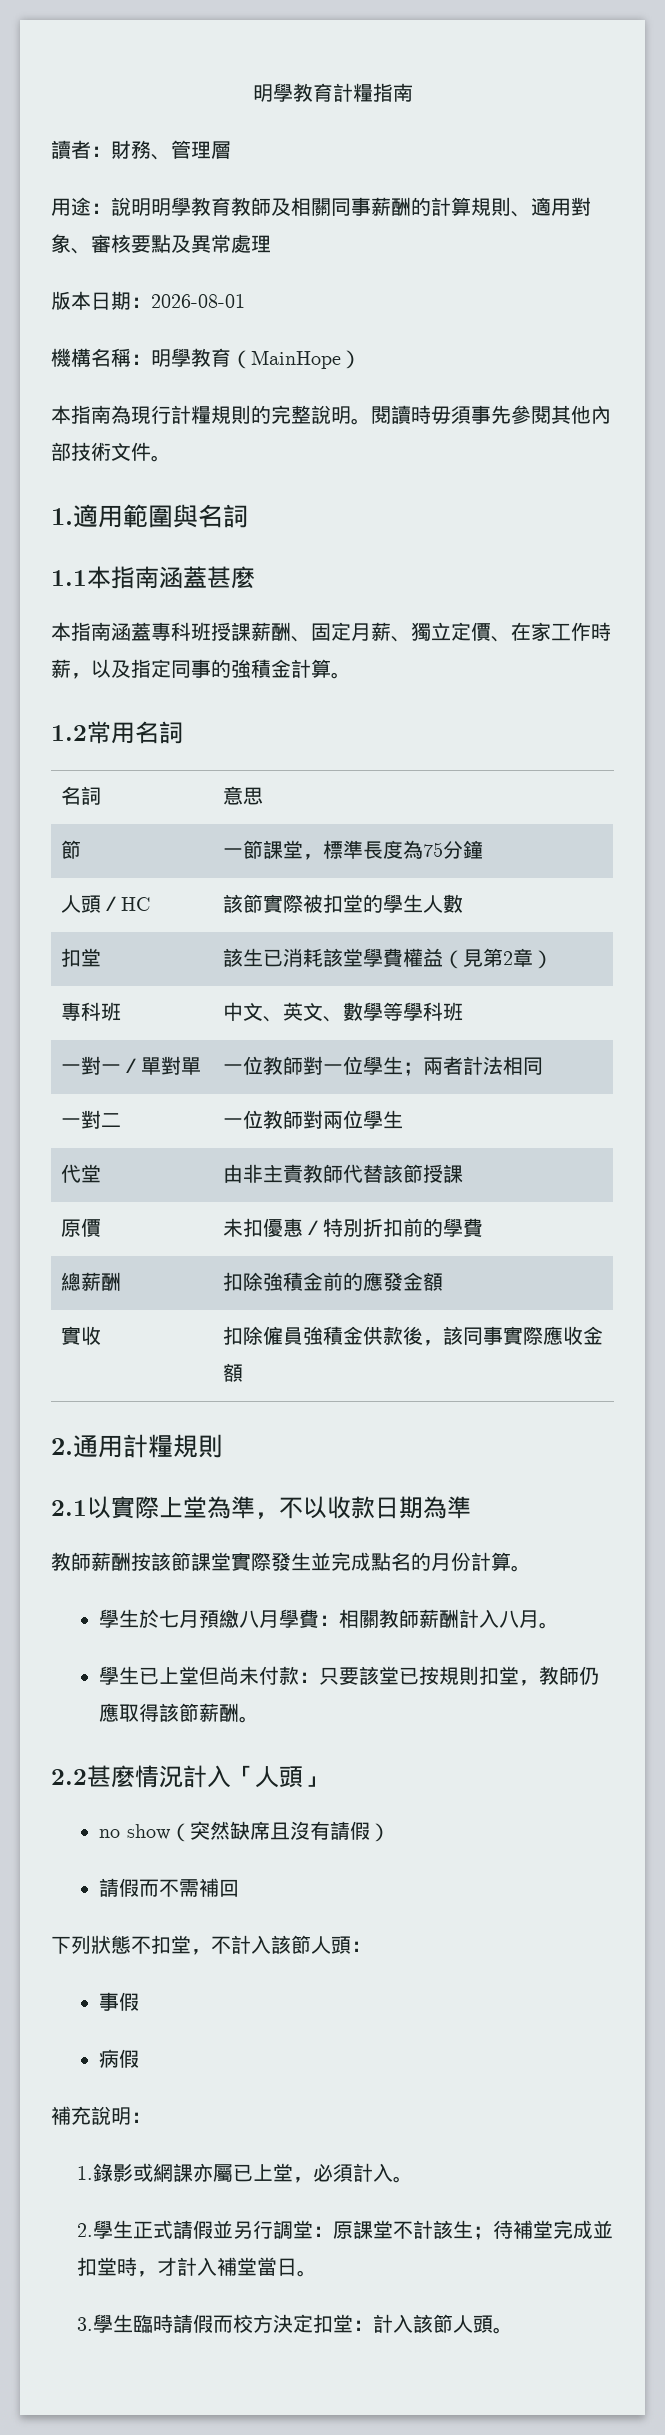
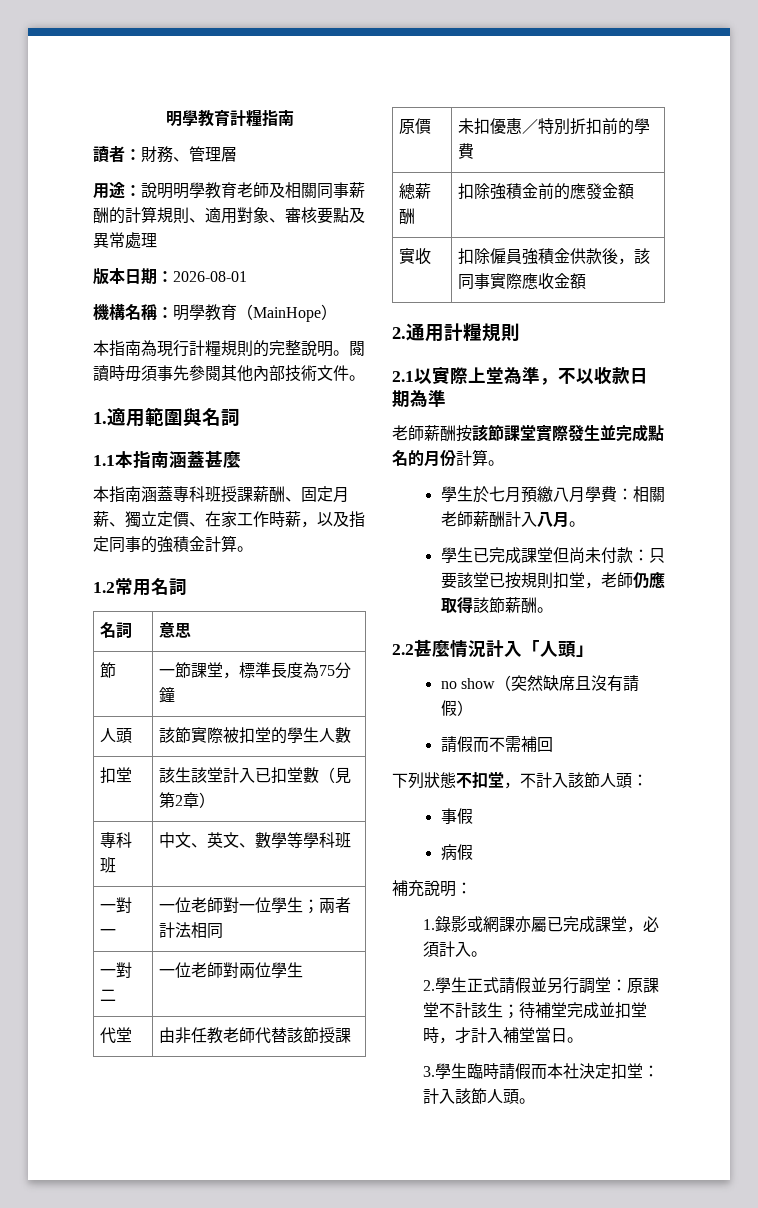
- 用途：說明明學教育教師及相關同事薪酬的計算規則、適用對象、審核要點及異常處理
+ 用途：說明明學教育老師及相關同事薪酬的計算規則、適用對象、審核要點及異常處理
- 人頭／HC | 該節實際被扣堂的學生人數
+ 人頭 | 該節實際被扣堂的學生人數
- 扣堂 | 該生已消耗該堂學費權益（見第2章）
+ 扣堂 | 該生該堂計入已扣堂數（見第2章）
- 一對一／單對單 | 一位教師對一位學生；兩者計法相同
+ 一對一 | 一位老師對一位學生；兩者計法相同
- 一對二 | 一位教師對兩位學生
+ 一對二 | 一位老師對兩位學生
- 代堂 | 由非主責教師代替該節授課
+ 代堂 | 由非任教老師代替該節授課
- 教師薪酬按該節課堂實際發生並完成點名的月份計算。
+ 老師薪酬按該節課堂實際發生並完成點名的月份計算。
- 學生於七月預繳八月學費：相關教師薪酬計入八月。
+ 學生於七月預繳八月學費：相關老師薪酬計入八月。
- 學生已上堂但尚未付款：只要該堂已按規則扣堂，教師仍應取得該節薪酬。
+ 學生已完成課堂但尚未付款：只要該堂已按規則扣堂，老師仍應取得該節薪酬。
- 1.錄影或網課亦屬已上堂，必須計入。
+ 1.錄影或網課亦屬已完成課堂，必須計入。
- 3.學生臨時請假而校方決定扣堂：計入該節人頭。
+ 3.學生臨時請假而本社決定扣堂：計入該節人頭。

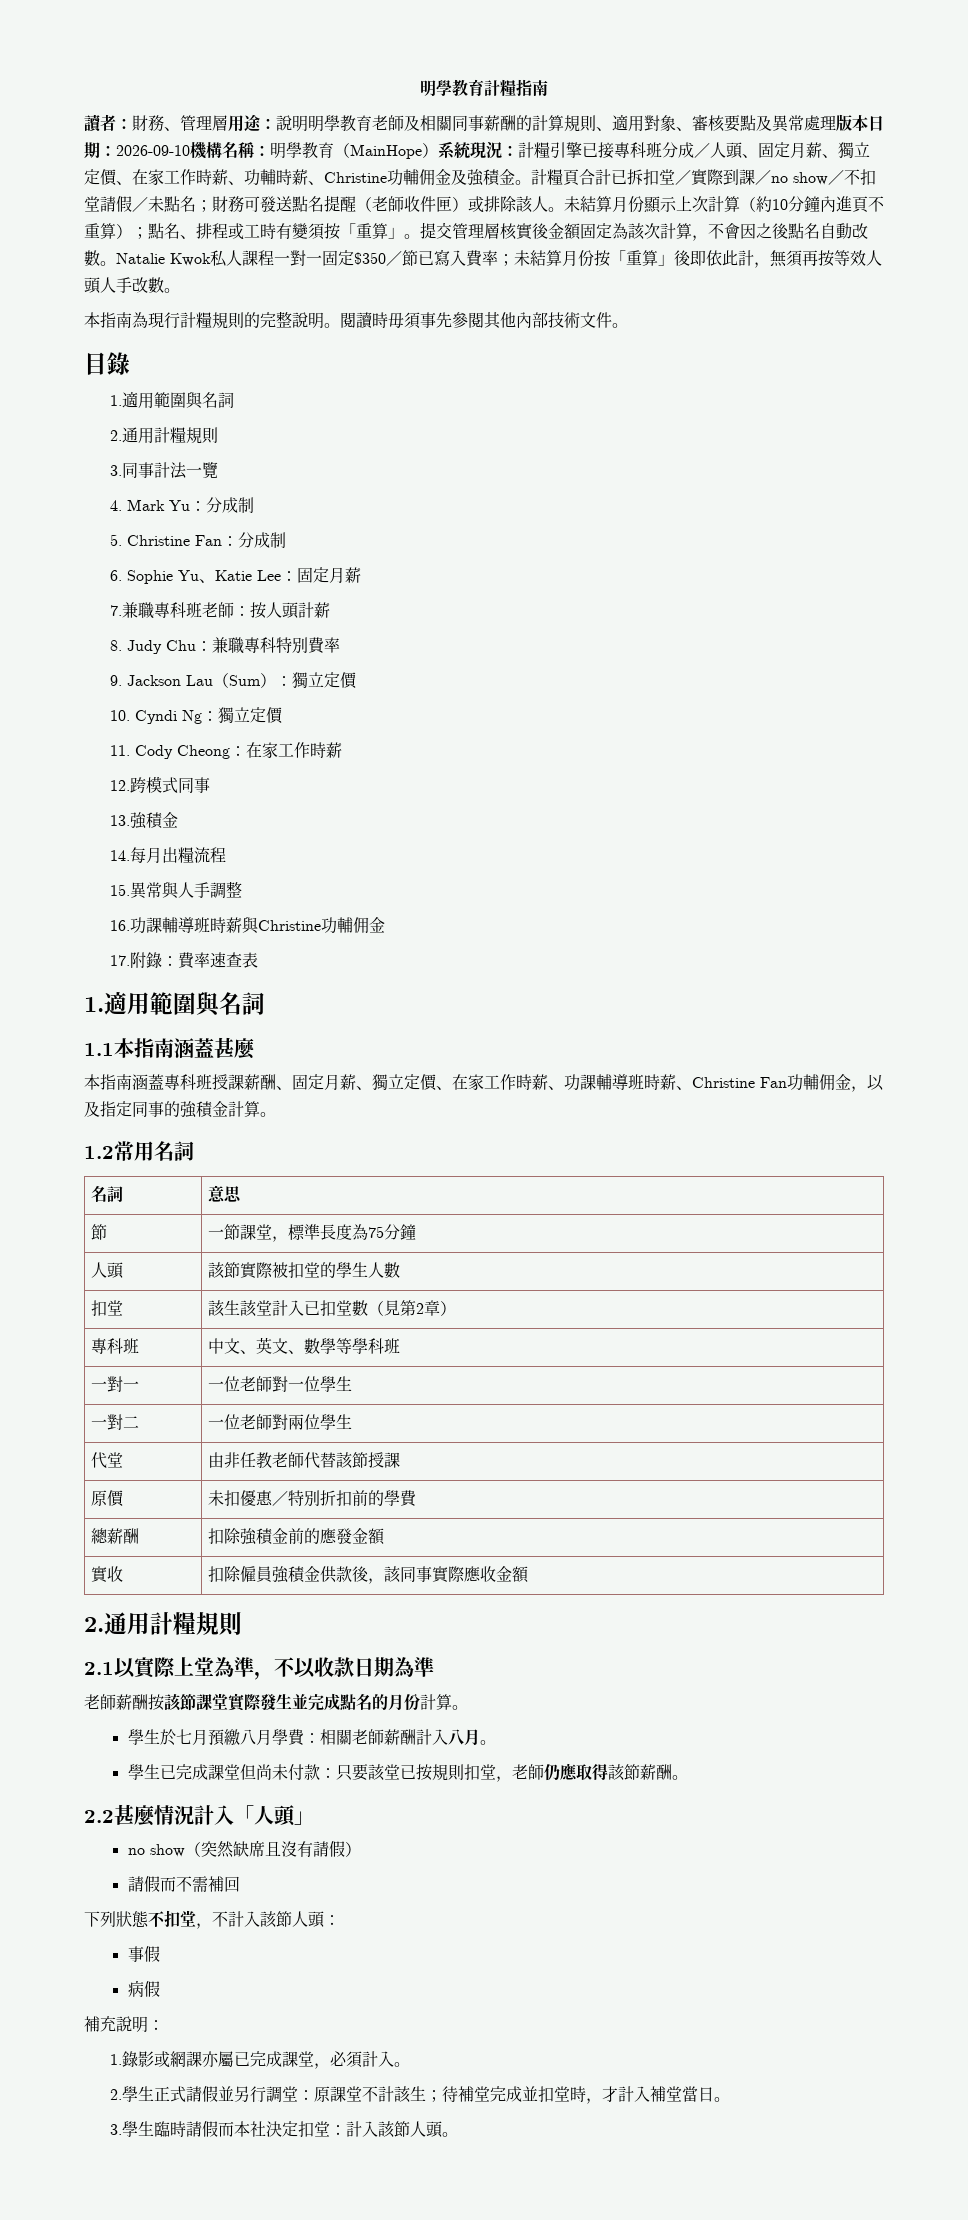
- 讀者：財務、管理層
- 用途：說明明學教育老師及相關同事薪酬的計算規則、適用對象、審核要點及異常處理
- 版本日期：2026-08-01
- 機構名稱：明學教育（MainHope）
+ 讀者：財務、管理層用途：說明明學教育老師及相關同事薪酬的計算規則、適用對象、審核要點及異常處理版本日期：2026-09-10機構名稱：明學教育（MainHope）系統現況：計糧引擎已接專科班分成／人頭、固定月薪、獨立定價、在家工作時薪、功輔時薪、Christine功輔佣金及強積金。計糧頁合計已拆扣堂／實際到課／no show／不扣堂請假／未點名；財務可發送點名提醒（老師收件匣）或排除該人。未結算月份顯示上次計算（約10分鐘內進頁不重算）；點名、排程或工時有變須按「重算」。提交管理層核實後金額固定為該次計算，不會因之後點名自動改數。Natalie Kwok私人課程一對一固定$350／節已寫入費率；未結算月份按「重算」後即依此計，無須再按等效人頭人手改數。
+ 目錄
+ 1.適用範圍與名詞
+ 2.通用計糧規則
+ 3.同事計法一覽
+ 4. Mark Yu：分成制
+ 5. Christine Fan：分成制
+ 6. Sophie Yu、Katie Lee：固定月薪
+ 7.兼職專科班老師：按人頭計薪
+ 8. Judy Chu：兼職專科特別費率
+ 9. Jackson Lau（Sum）：獨立定價
+ 10. Cyndi Ng：獨立定價
+ 11. Cody Cheong：在家工作時薪
+ 12.跨模式同事
+ 13.強積金
+ 14.每月出糧流程
+ 15.異常與人手調整
+ 16.功課輔導班時薪與Christine功輔佣金
+ 17.附錄：費率速查表
- 本指南涵蓋專科班授課薪酬、固定月薪、獨立定價、在家工作時薪，以及指定同事的強積金計算。
+ 本指南涵蓋專科班授課薪酬、固定月薪、獨立定價、在家工作時薪、功課輔導班時薪、Christine Fan功輔佣金，以及指定同事的強積金計算。
- 一對一 | 一位老師對一位學生；兩者計法相同
+ 一對一 | 一位老師對一位學生

